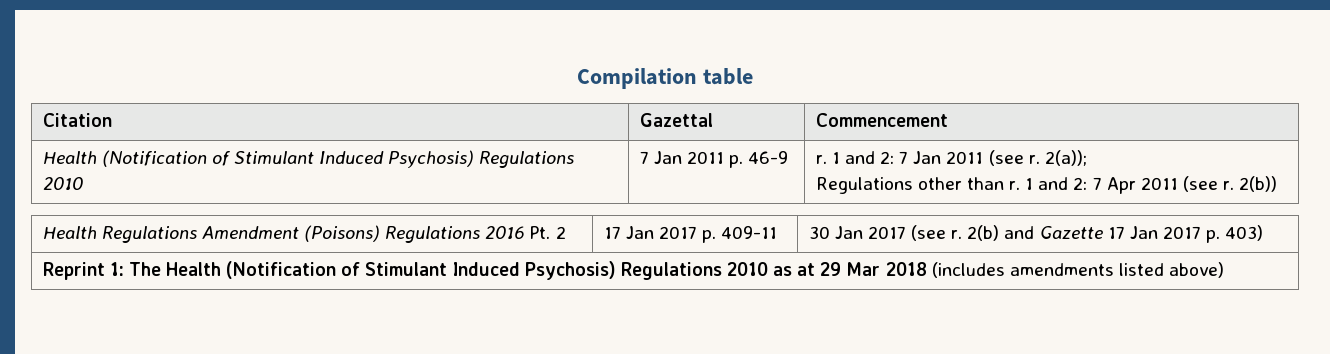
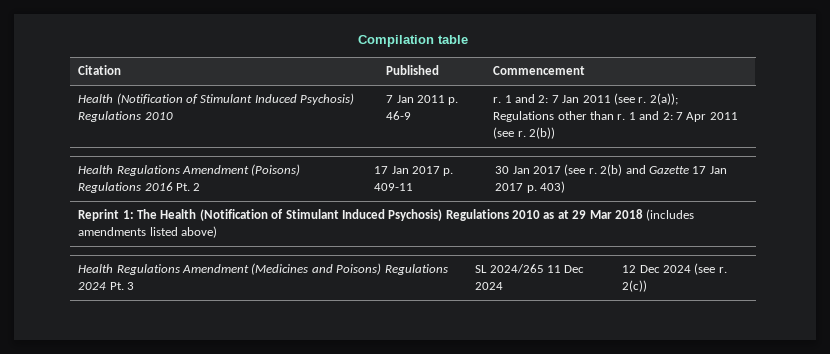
- Citation | Gazettal | Commencement
+ Citation | Published | Commencement
+ Health Regulations Amendment (Medicines and Poisons) Regulations 2024 Pt. 3 | SL 2024/265 11 Dec 2024 | 12 Dec 2024 (see r. 2(c))

